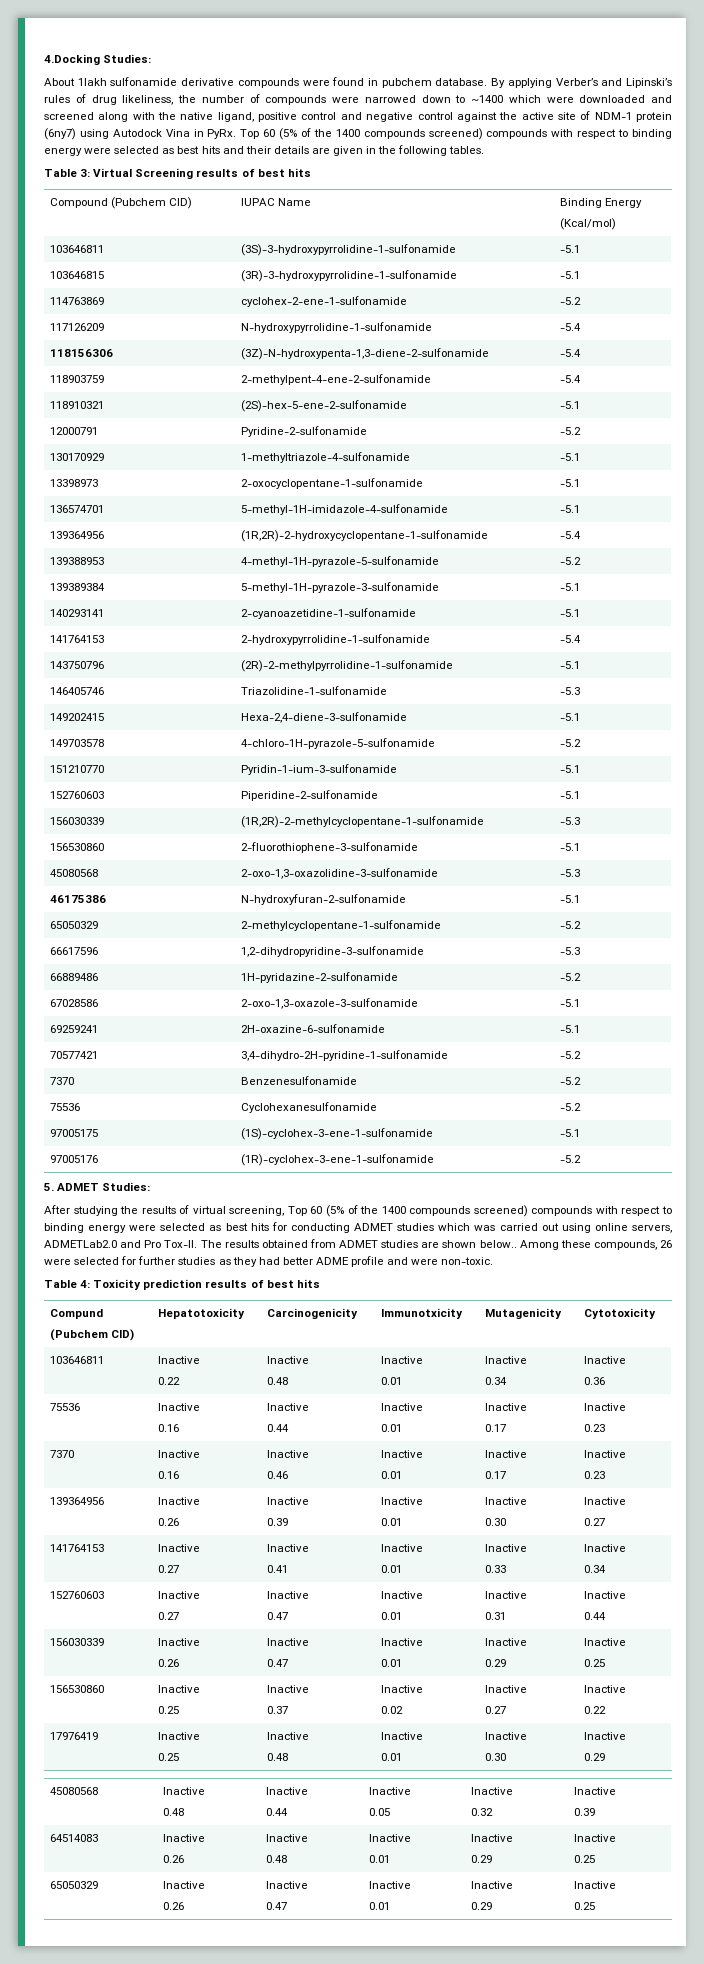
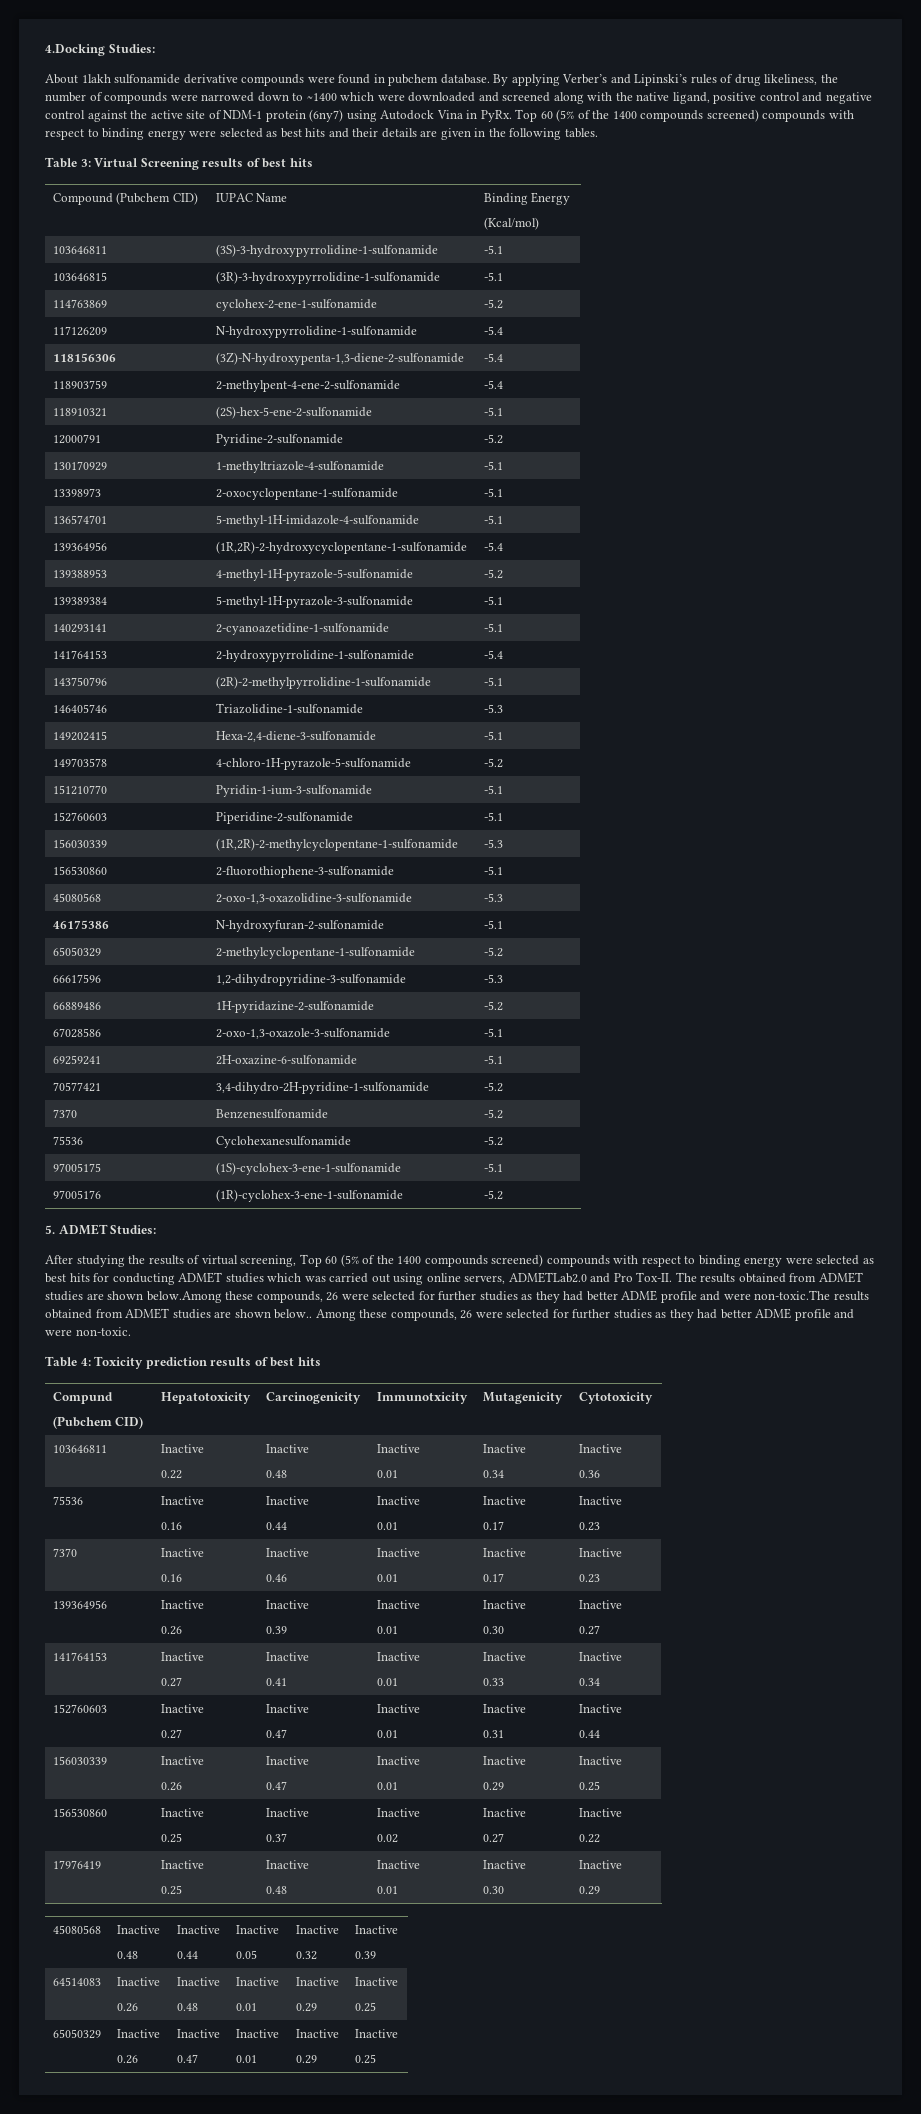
- The results obtained from ADMET studies are shown below..
+ The results obtained from ADMET studies are shown below.Among these compounds, 26 were selected for further studies as they had better ADME profile and were non-toxic.The results obtained from ADMET studies are shown below..

